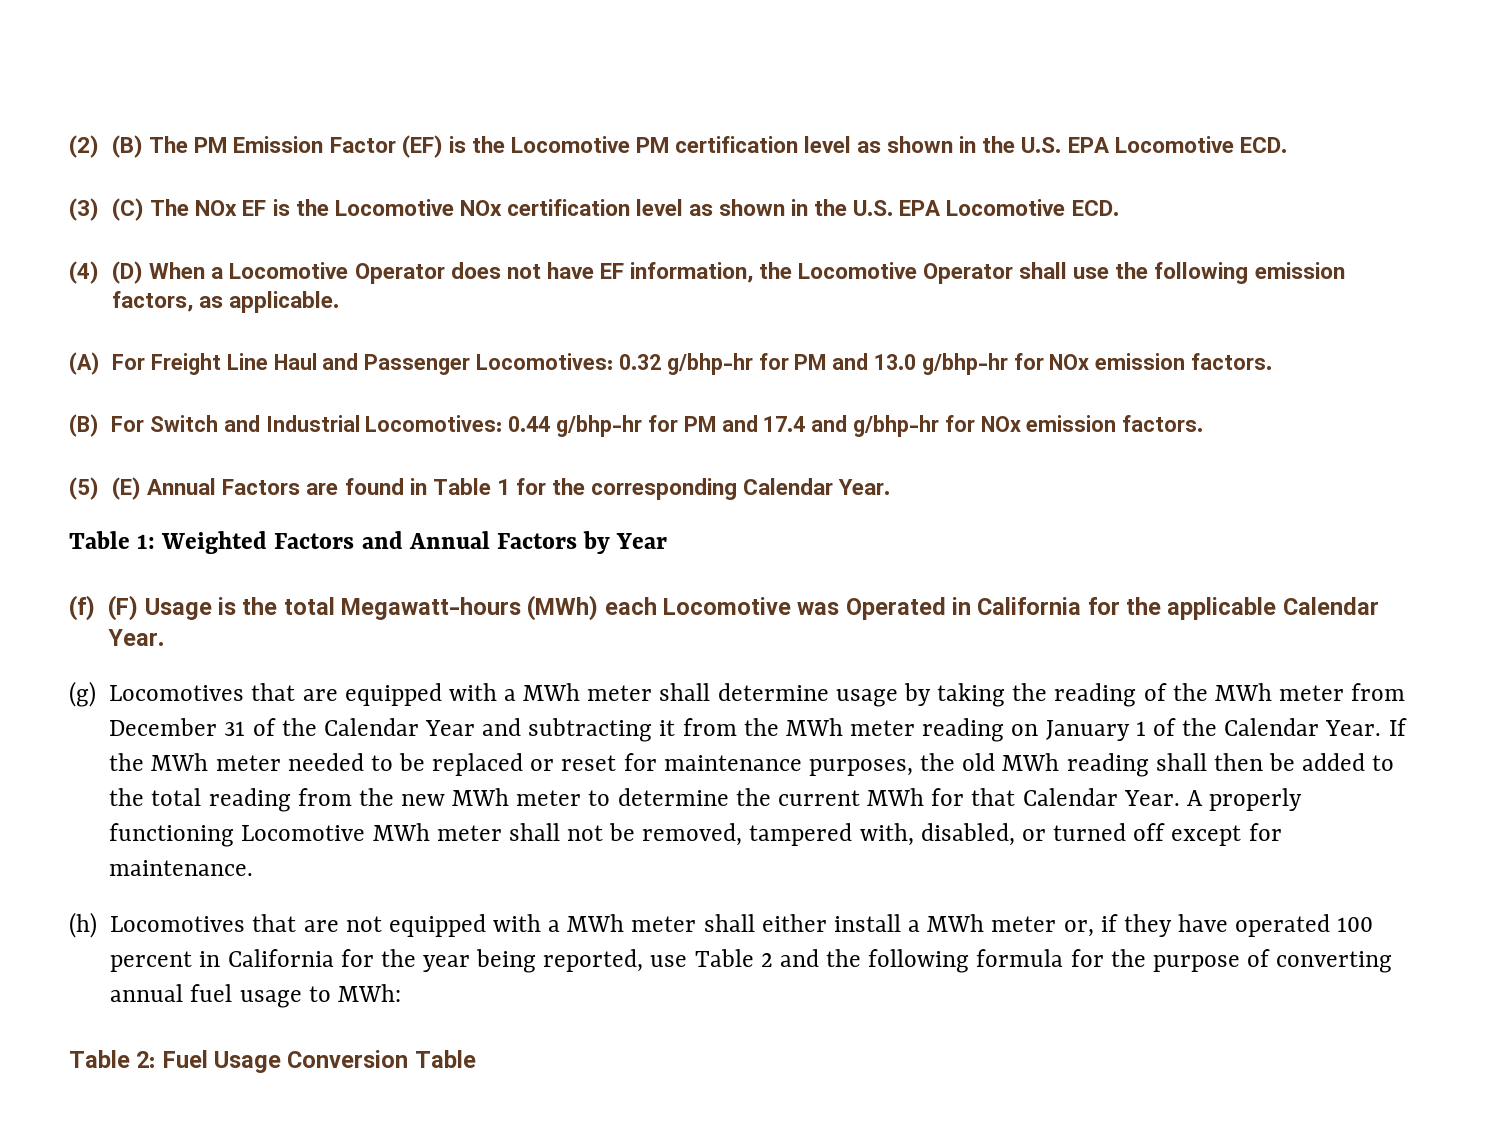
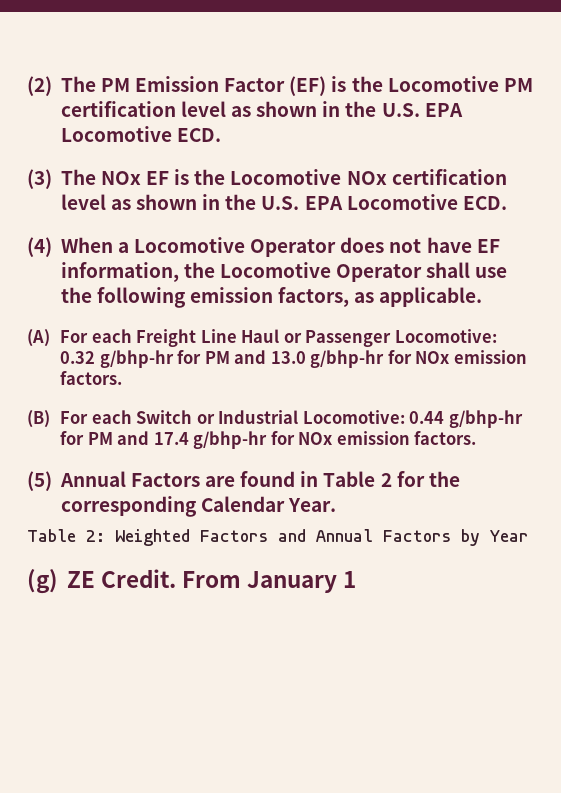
- (2) (B) The PM Emission Factor (EF) is the Locomotive PM certification level as shown in the U.S. EPA Locomotive ECD.
+ (2) The PM Emission Factor (EF) is the Locomotive PM certification level as shown in the U.S. EPA Locomotive ECD.
- (3) (C) The NOx EF is the Locomotive NOx certification level as shown in the U.S. EPA Locomotive ECD.
+ (3) The NOx EF is the Locomotive NOx certification level as shown in the U.S. EPA Locomotive ECD.
- (4) (D) When a Locomotive Operator does not have EF information, the Locomotive Operator shall use the following emission factors, as applicable.
+ (4) When a Locomotive Operator does not have EF information, the Locomotive Operator shall use the following emission factors, as applicable.
- (A) For Freight Line Haul and Passenger Locomotives: 0.32 g/bhp-hr for PM and 13.0 g/bhp-hr for NOx emission factors.
+ (A) For each Freight Line Haul or Passenger Locomotive: 0.32 g/bhp-hr for PM and 13.0 g/bhp-hr for NOx emission factors.
- (B) For Switch and Industrial Locomotives: 0.44 g/bhp-hr for PM and 17.4 and g/bhp-hr for NOx emission factors.
+ (B) For each Switch or Industrial Locomotive: 0.44 g/bhp-hr for PM and 17.4 g/bhp-hr for NOx emission factors.
- (5) (E) Annual Factors are found in Table 1 for the corresponding Calendar Year.
+ (5) Annual Factors are found in Table 2 for the corresponding Calendar Year.
- Table 1: Weighted Factors and Annual Factors by Year
+ Table 2: Weighted Factors and Annual Factors by Year
- (f) (F) Usage is the total Megawatt-hours (MWh) each Locomotive was Operated in California for the applicable Calendar Year.
- (g) Locomotives that are equipped with a MWh meter shall determine usage by taking the reading of the MWh meter from December 31 of the Calendar Year and subtracting it from the MWh meter reading on January 1 of the Calendar Year. If the MWh meter needed to be replaced or reset for maintenance purposes, the old MWh reading shall then be added to the total reading from the new MWh meter to determine the current MWh for that Calendar Year. A properly functioning Locomotive MWh meter shall not be removed, tampered with, disabled, or turned off except for maintenance.
- (h) Locomotives that are not equipped with a MWh meter shall either install a MWh meter or, if they have operated 100 percent in California for the year being reported, use Table 2 and the following formula for the purpose of converting annual fuel usage to MWh:
- Table 2: Fuel Usage Conversion Table
+ (g) ZE Credit. From January 1

